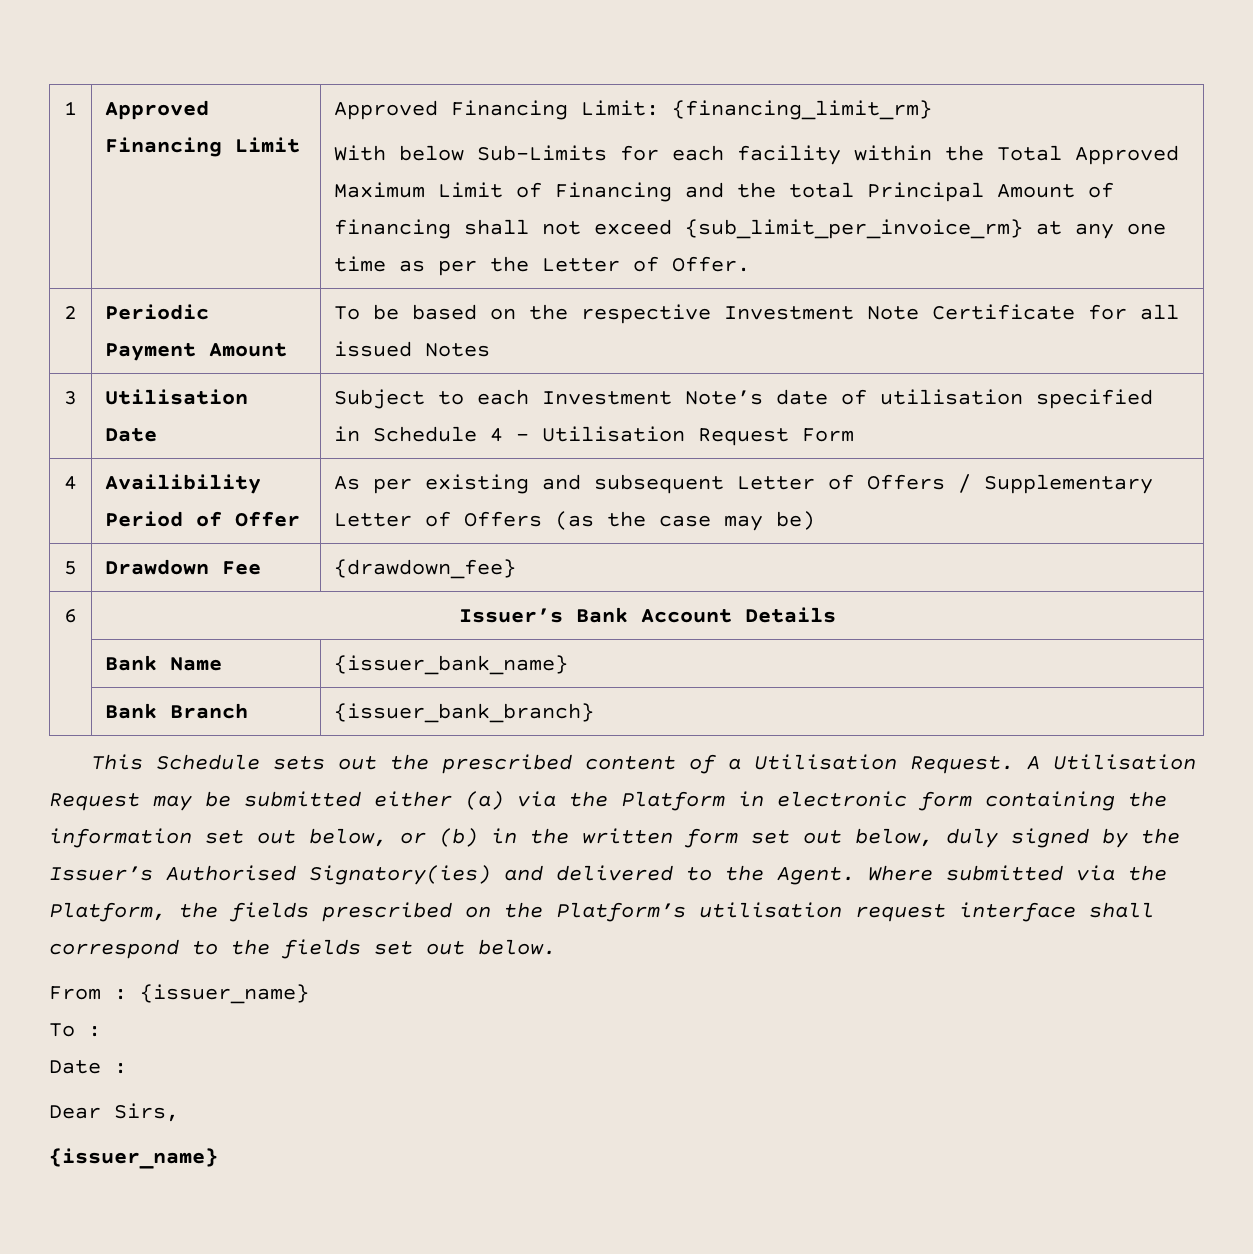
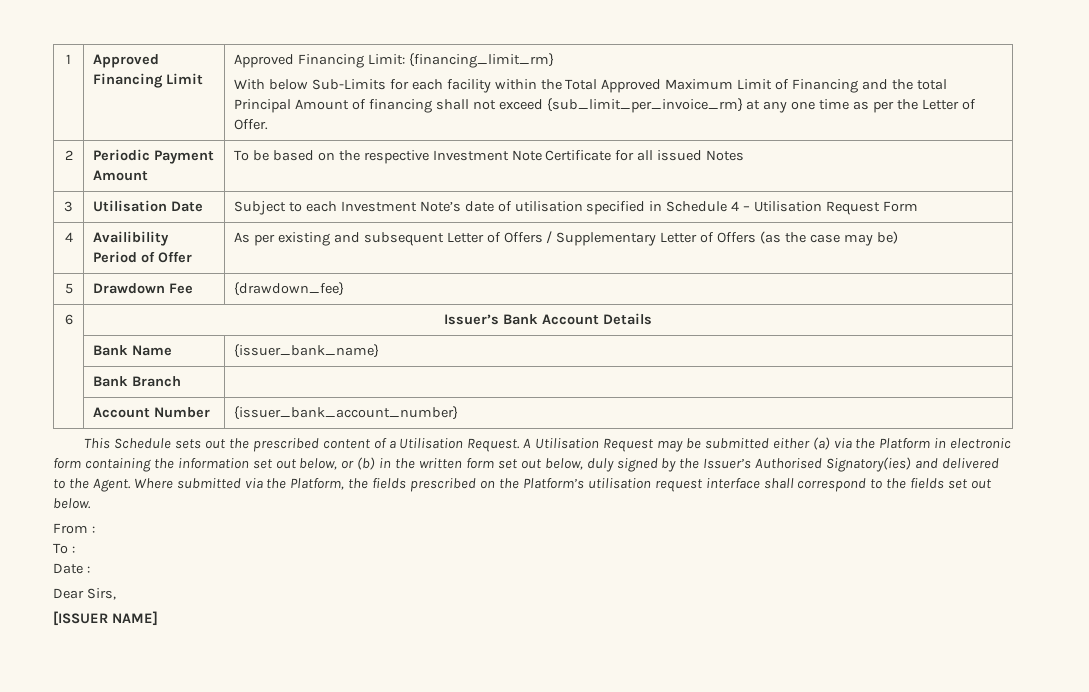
- | Bank Branch | {issuer_bank_branch}
+ | Bank Branch |
+ | Account Number | {issuer_bank_account_number}
- From : {issuer_name}
+ From :
  Dear Sirs,
- {issuer_name}
+ [ISSUER NAME]

